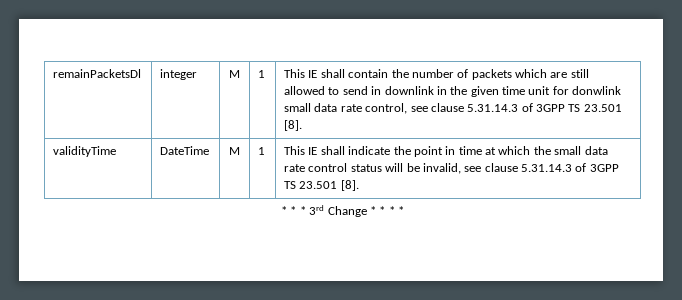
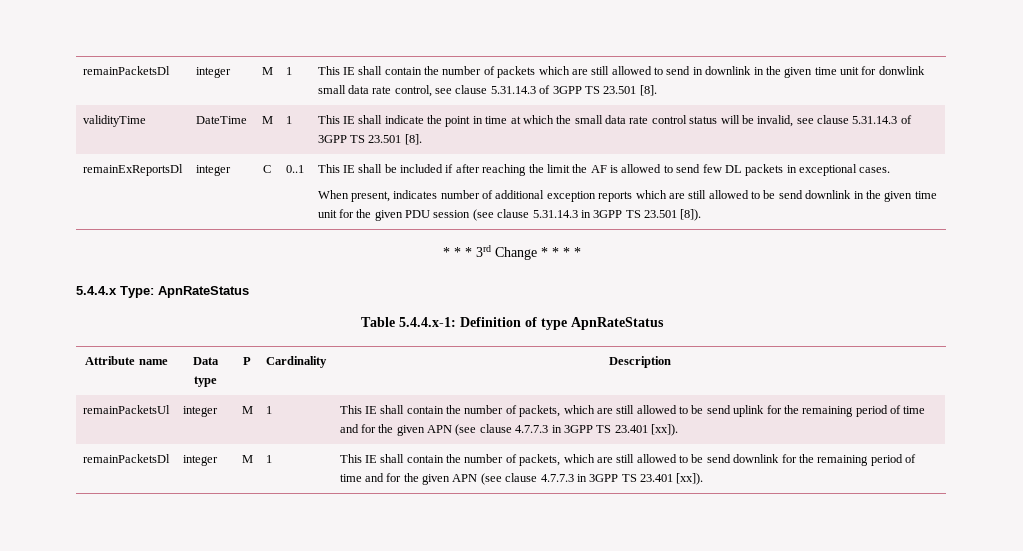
+ remainExReportsDl | integer | C | 0..1 | This IE shall be included if after reaching the limit the AF is allowed to send few DL packets in exceptional cases.
+ When present, indicates number of additional exception reports which are still allowed to be send downlink in the given time unit for the given PDU session (see clause 5.31.14.3 in 3GPP TS 23.501 [8]).
+ 5.4.4.x Type: ApnRateStatus
+ Table 5.4.4.x-1: Definition of type ApnRateStatus
+ Attribute name | Data type | P | Cardinality | Description
+ remainPacketsUl | integer | M | 1 | This IE shall contain the number of packets, which are still allowed to be send uplink for the remaining period of time and for the given APN (see clause 4.7.7.3 in 3GPP TS 23.401 [xx]).
+ remainPacketsDl | integer | M | 1 | This IE shall contain the number of packets, which are still allowed to be send downlink for the remaining period of time and for the given APN (see clause 4.7.7.3 in 3GPP TS 23.401 [xx]).

